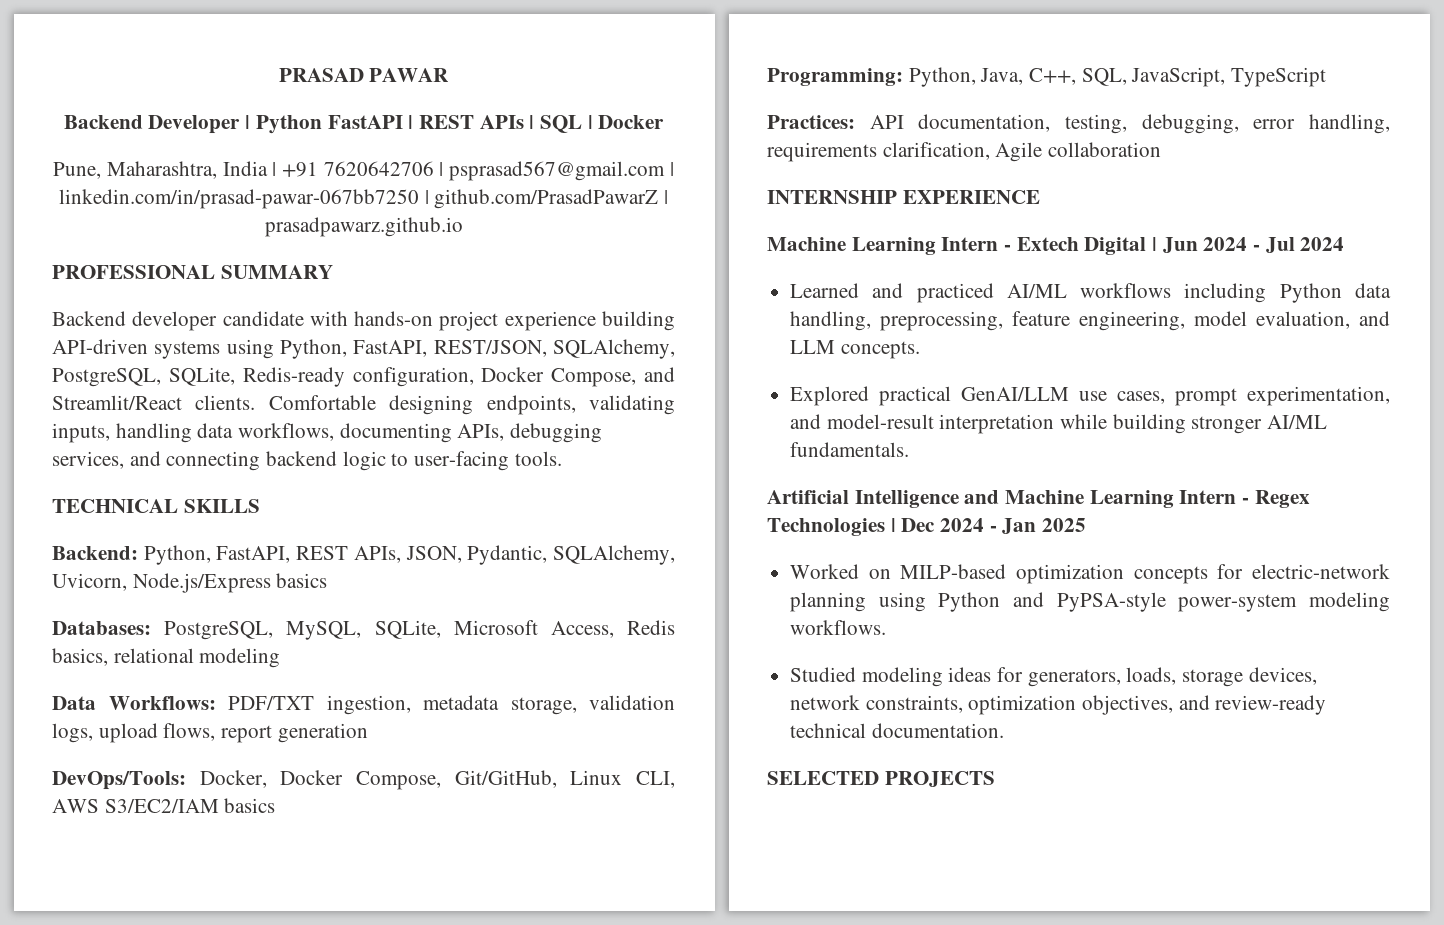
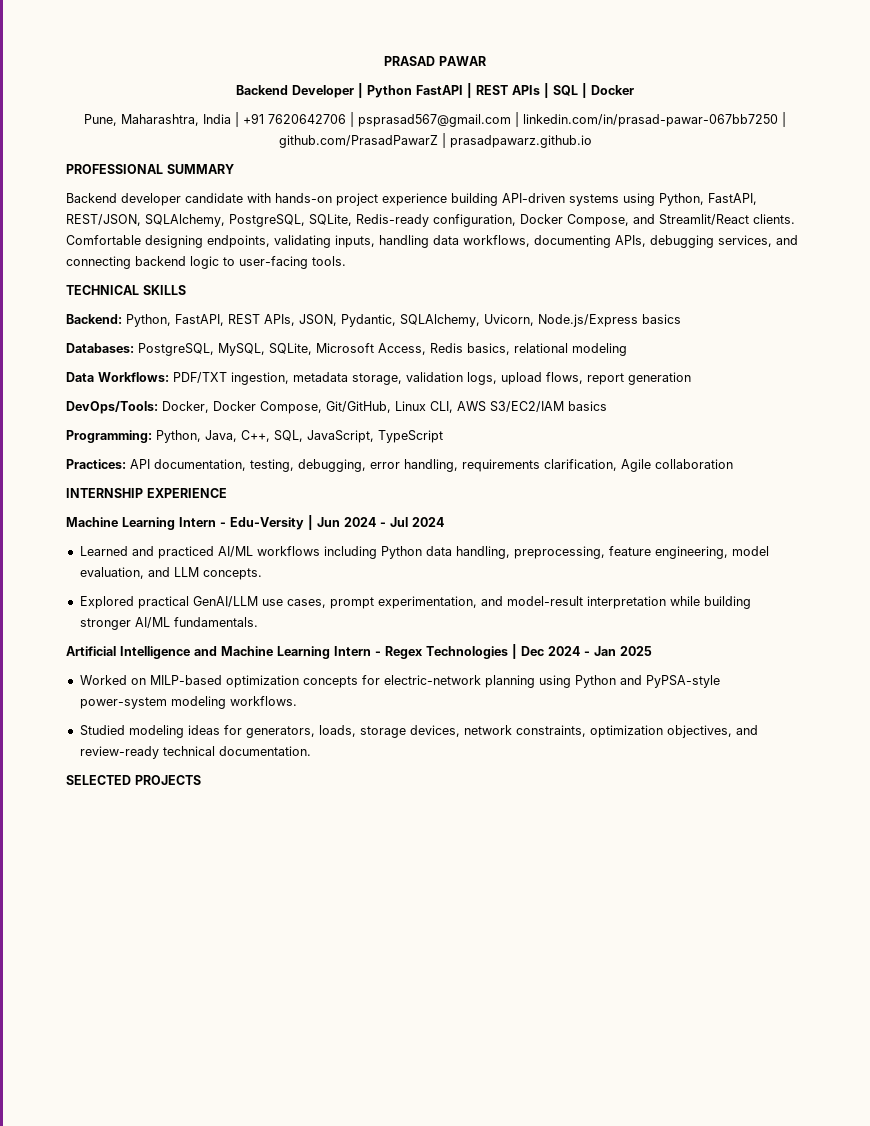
- Machine Learning Intern - Extech Digital | Jun 2024 - Jul 2024
+ Machine Learning Intern - Edu-Versity | Jun 2024 - Jul 2024

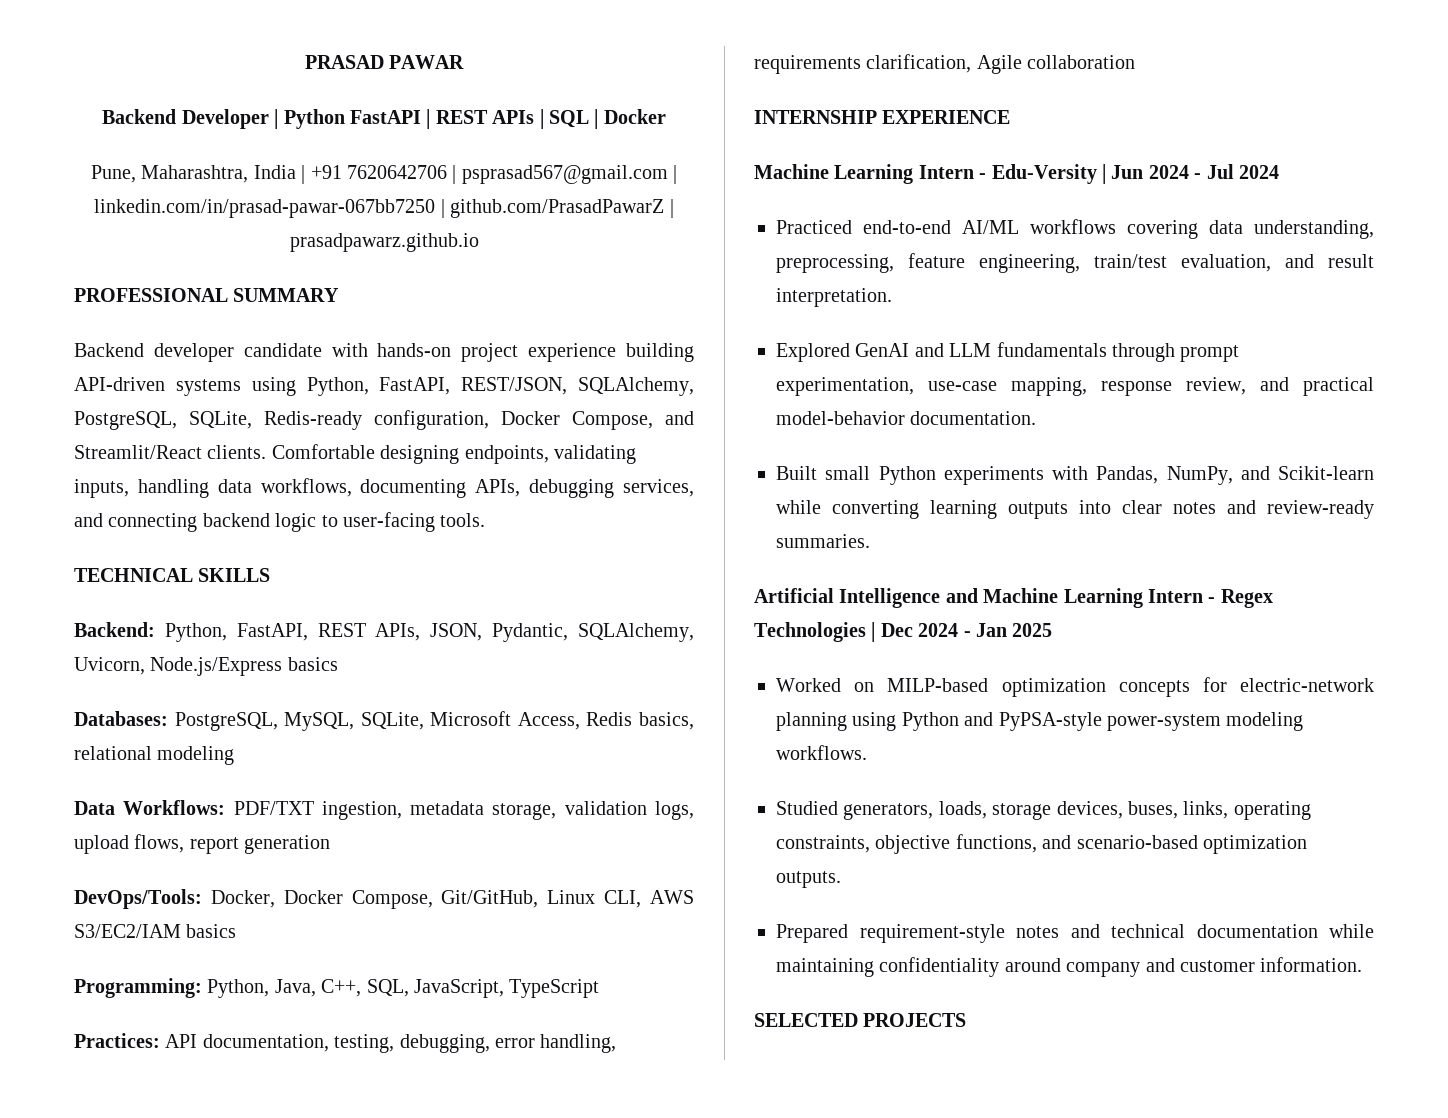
- Learned and practiced AI/ML workflows including Python data handling, preprocessing, feature engineering, model evaluation, and LLM concepts.
+ Practiced end-to-end AI/ML workflows covering data understanding, preprocessing, feature engineering, train/test evaluation, and result interpretation.
- Explored practical GenAI/LLM use cases, prompt experimentation, and model-result interpretation while building stronger AI/ML fundamentals.
+ Explored GenAI and LLM fundamentals through prompt experimentation, use-case mapping, response review, and practical model-behavior documentation.
+ Built small Python experiments with Pandas, NumPy, and Scikit-learn while converting learning outputs into clear notes and review-ready summaries.
- Studied modeling ideas for generators, loads, storage devices, network constraints, optimization objectives, and review-ready technical documentation.
+ Studied generators, loads, storage devices, buses, links, operating constraints, objective functions, and scenario-based optimization outputs.
+ Prepared requirement-style notes and technical documentation while maintaining confidentiality around company and customer information.

